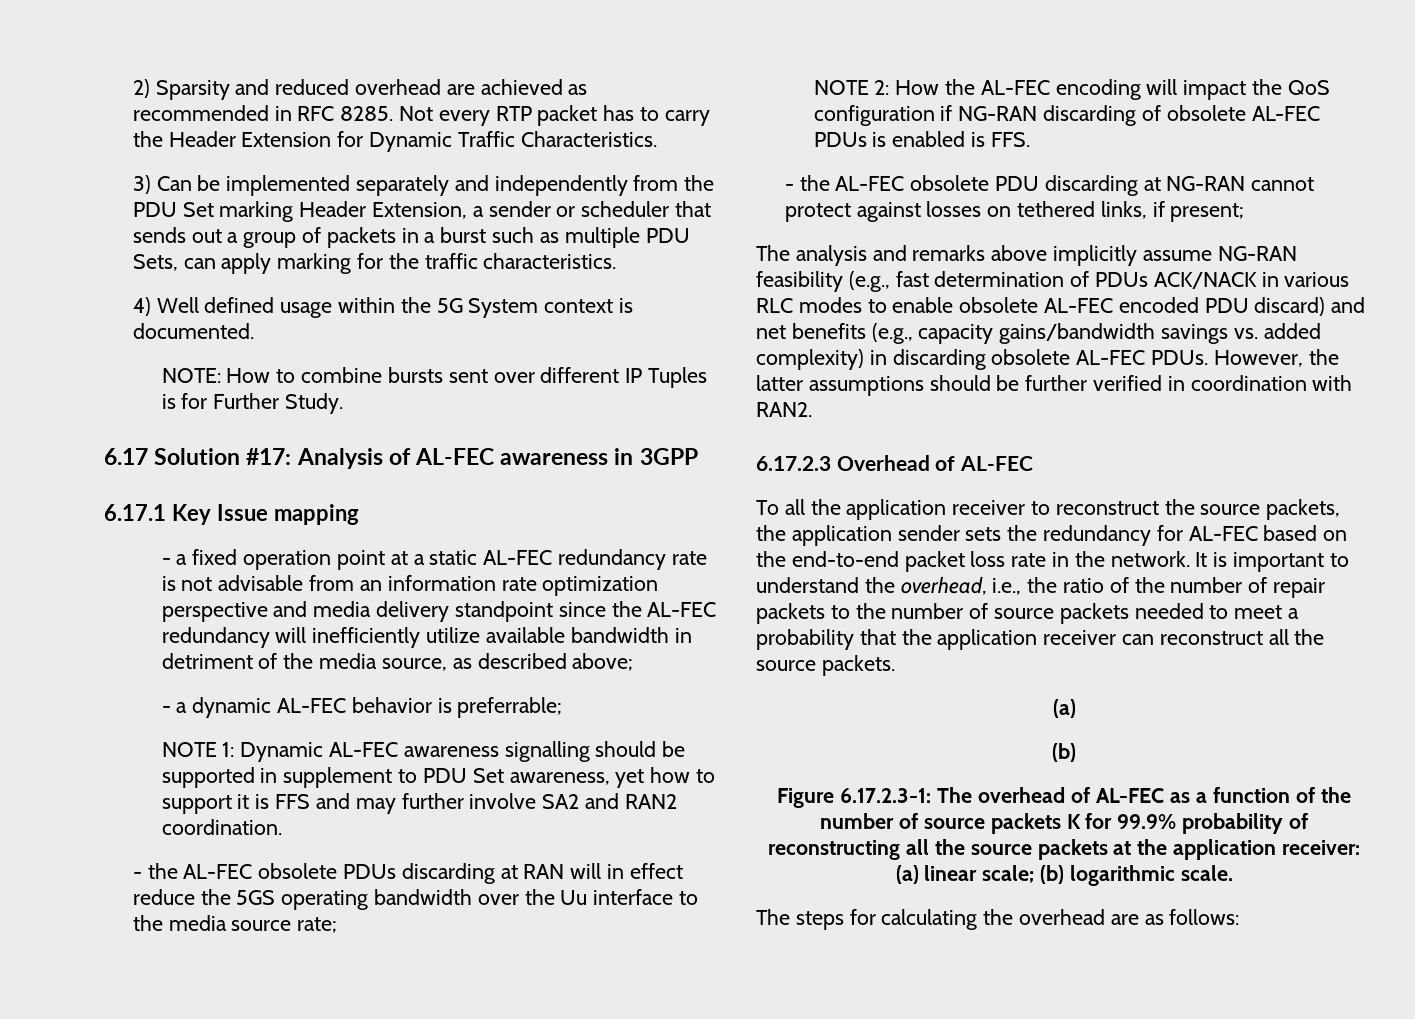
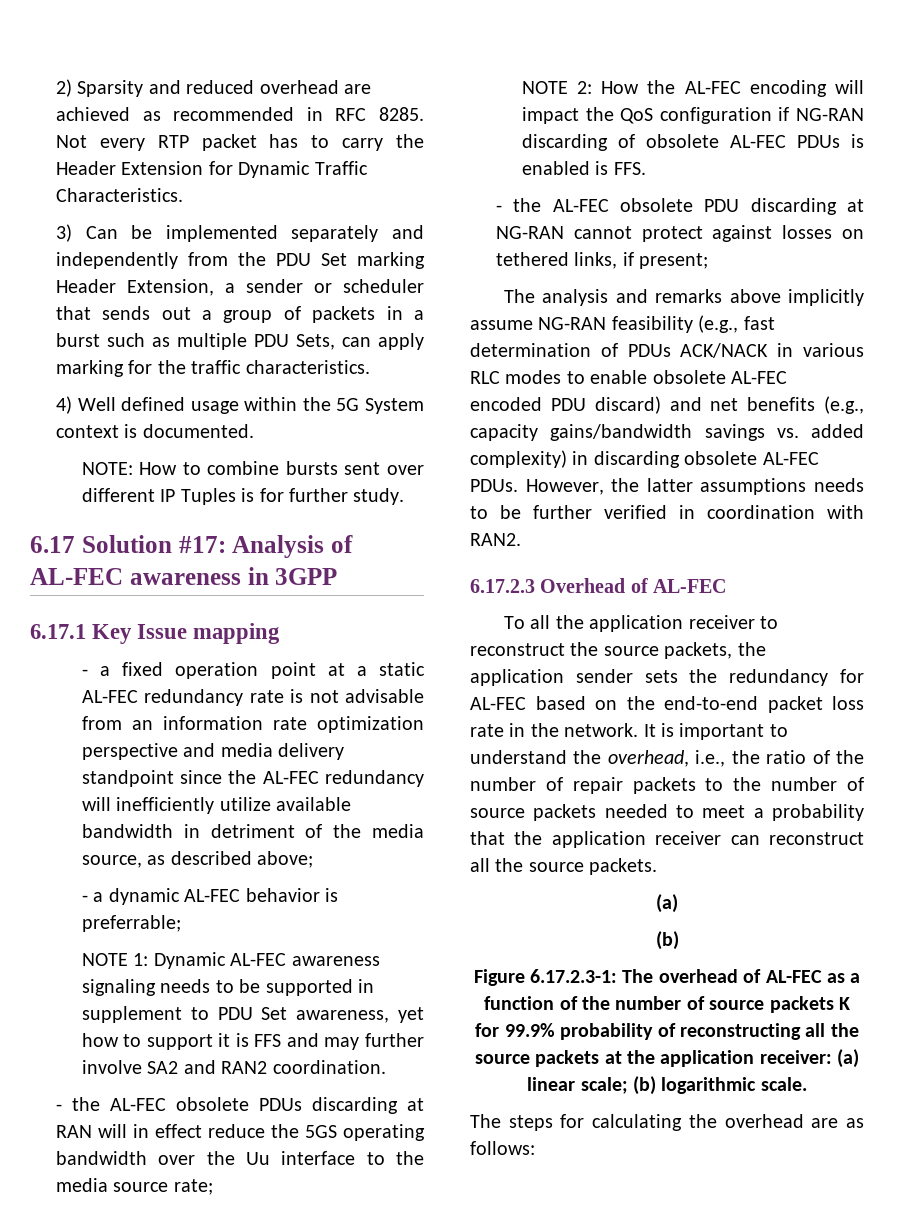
- NOTE: How to combine bursts sent over different IP Tuples is for Further Study.
+ NOTE: How to combine bursts sent over different IP Tuples is for further study.
- NOTE 1: Dynamic AL-FEC awareness signalling should be supported in supplement to PDU Set awareness, yet how to support it is FFS and may further involve SA2 and RAN2 coordination.
+ NOTE 1: Dynamic AL-FEC awareness signaling needs to be supported in supplement to PDU Set awareness, yet how to support it is FFS and may further involve SA2 and RAN2 coordination.
- However, the latter assumptions should be further verified in coordination with RAN2.
+ However, the latter assumptions needs to be further verified in coordination with RAN2.

